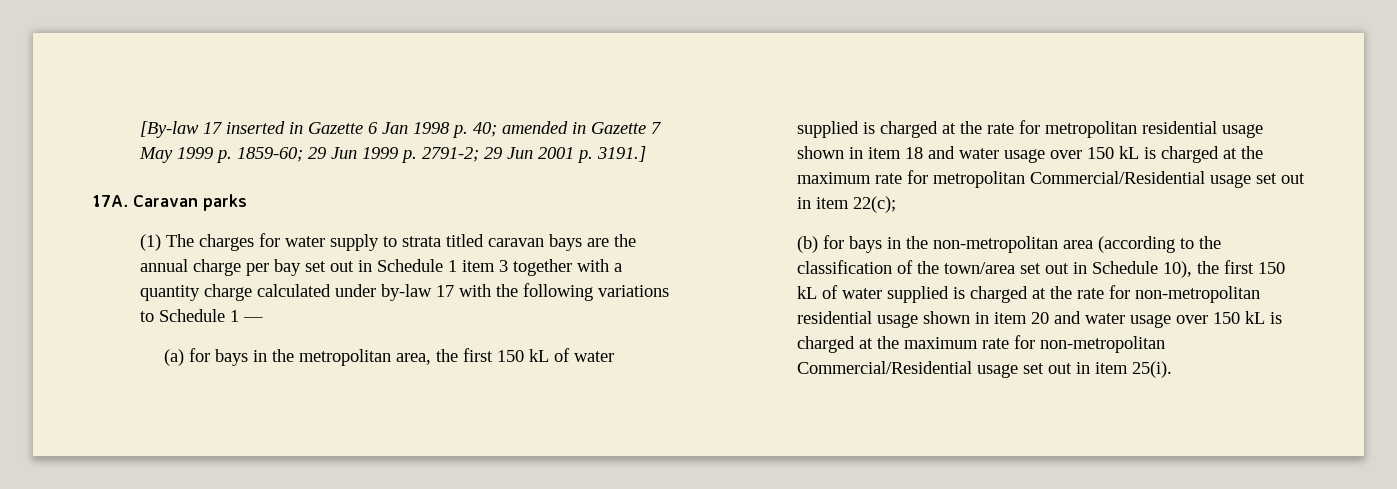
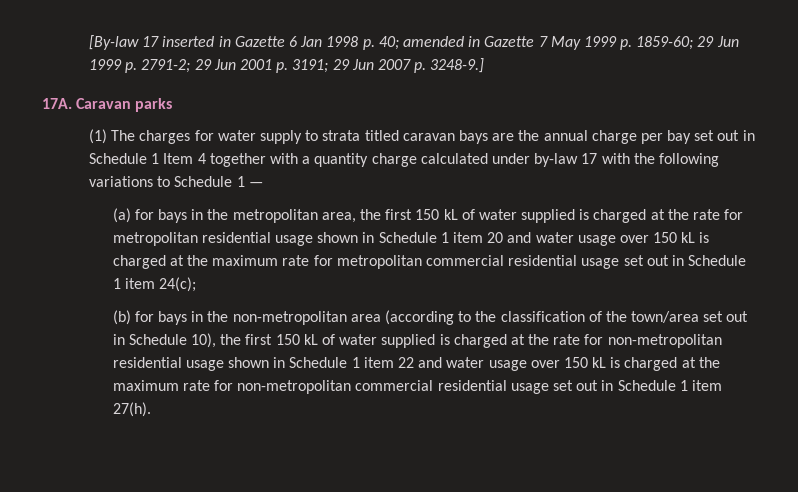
- [By-law 17 inserted in Gazette 6 Jan 1998 p. 40; amended in Gazette 7 May 1999 p. 1859-60; 29 Jun 1999 p. 2791-2; 29 Jun 2001 p. 3191.]
+ [By-law 17 inserted in Gazette 6 Jan 1998 p. 40; amended in Gazette 7 May 1999 p. 1859-60; 29 Jun 1999 p. 2791-2; 29 Jun 2001 p. 3191; 29 Jun 2007 p. 3248-9.]
- (1) The charges for water supply to strata titled caravan bays are the annual charge per bay set out in Schedule 1 item 3 together with a quantity charge calculated under by-law 17 with the following variations to Schedule 1 —
+ (1) The charges for water supply to strata titled caravan bays are the annual charge per bay set out in Schedule 1 Item 4 together with a quantity charge calculated under by-law 17 with the following variations to Schedule 1 —
- (a) for bays in the metropolitan area, the first 150 kL of water supplied is charged at the rate for metropolitan residential usage shown in item 18 and water usage over 150 kL is charged at the maximum rate for metropolitan Commercial/Residential usage set out in item 22(c);
+ (a) for bays in the metropolitan area, the first 150 kL of water supplied is charged at the rate for metropolitan residential usage shown in Schedule 1 item 20 and water usage over 150 kL is charged at the maximum rate for metropolitan commercial residential usage set out in Schedule 1 item 24(c);
- (b) for bays in the non-metropolitan area (according to the classification of the town/area set out in Schedule 10), the first 150 kL of water supplied is charged at the rate for non-metropolitan residential usage shown in item 20 and water usage over 150 kL is charged at the maximum rate for non-metropolitan Commercial/Residential usage set out in item 25(i).
+ (b) for bays in the non-metropolitan area (according to the classification of the town/area set out in Schedule 10), the first 150 kL of water supplied is charged at the rate for non-metropolitan residential usage shown in Schedule 1 item 22 and water usage over 150 kL is charged at the maximum rate for non-metropolitan commercial residential usage set out in Schedule 1 item 27(h).

